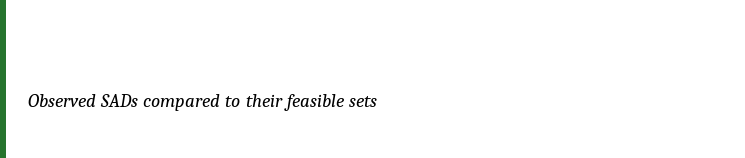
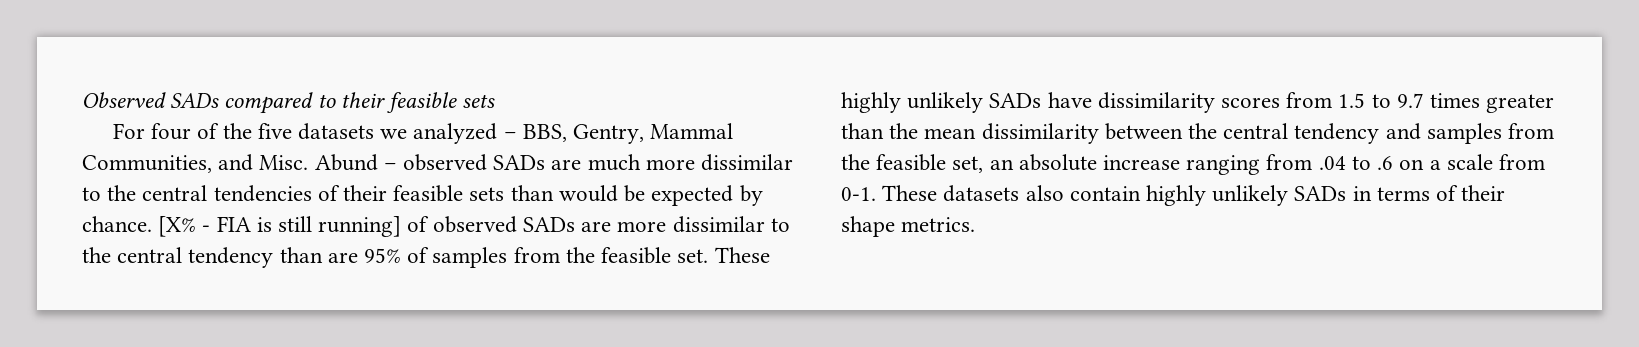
+ For four of the five datasets we analyzed – BBS, Gentry, Mammal Communities, and Misc. Abund – observed SADs are much more dissimilar to the central tendencies of their feasible sets than would be expected by chance. [X% - FIA is still running] of observed SADs are more dissimilar to the central tendency than are 95% of samples from the feasible set. These highly unlikely SADs have dissimilarity scores from 1.5 to 9.7 times greater than the mean dissimilarity between the central tendency and samples from the feasible set, an absolute increase ranging from .04 to .6 on a scale from 0-1. These datasets also contain highly unlikely SADs in terms of their shape metrics.

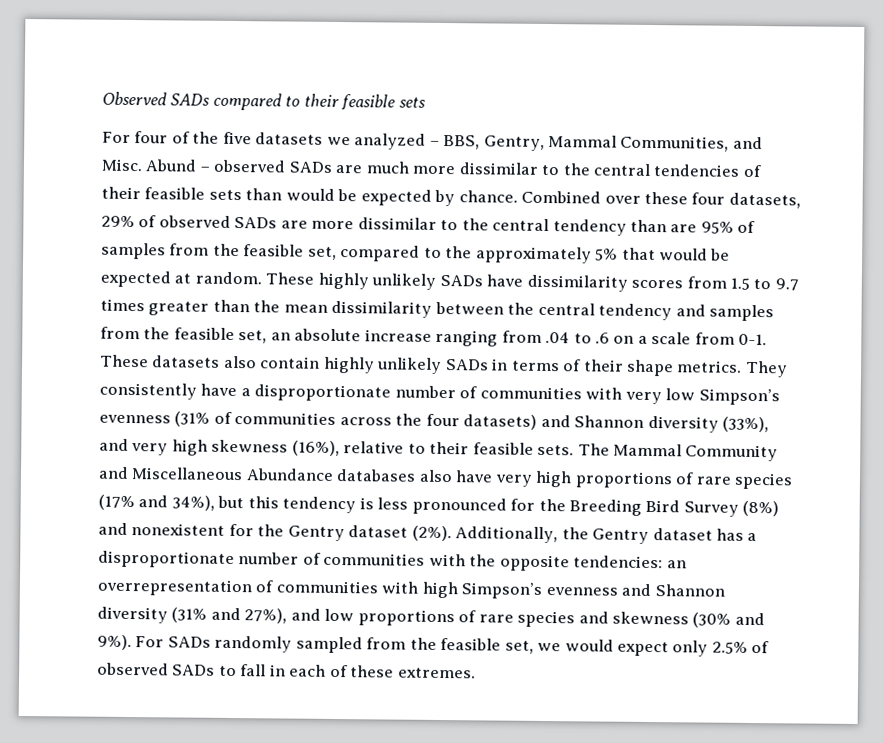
- [X% - FIA is still running] of observed SADs are more dissimilar to the central tendency than are 95% of samples from the feasible set.
+ Combined over these four datasets, 29% of observed SADs are more dissimilar to the central tendency than are 95% of samples from the feasible set, compared to the approximately 5% that would be expected at random.
+ They consistently have a disproportionate number of communities with very low Simpson’s evenness (31% of communities across the four datasets) and Shannon diversity (33%), and very high skewness (16%), relative to their feasible sets. The Mammal Community and Miscellaneous Abundance databases also have very high proportions of rare species (17% and 34%), but this tendency is less pronounced for the Breeding Bird Survey (8%) and nonexistent for the Gentry dataset (2%). Additionally, the Gentry dataset has a disproportionate number of communities with the opposite tendencies: an overrepresentation of communities with high Simpson’s evenness and Shannon diversity (31% and 27%), and low proportions of rare species and skewness (30% and 9%). For SADs randomly sampled from the feasible set, we would expect only 2.5% of observed SADs to fall in each of these extremes.

